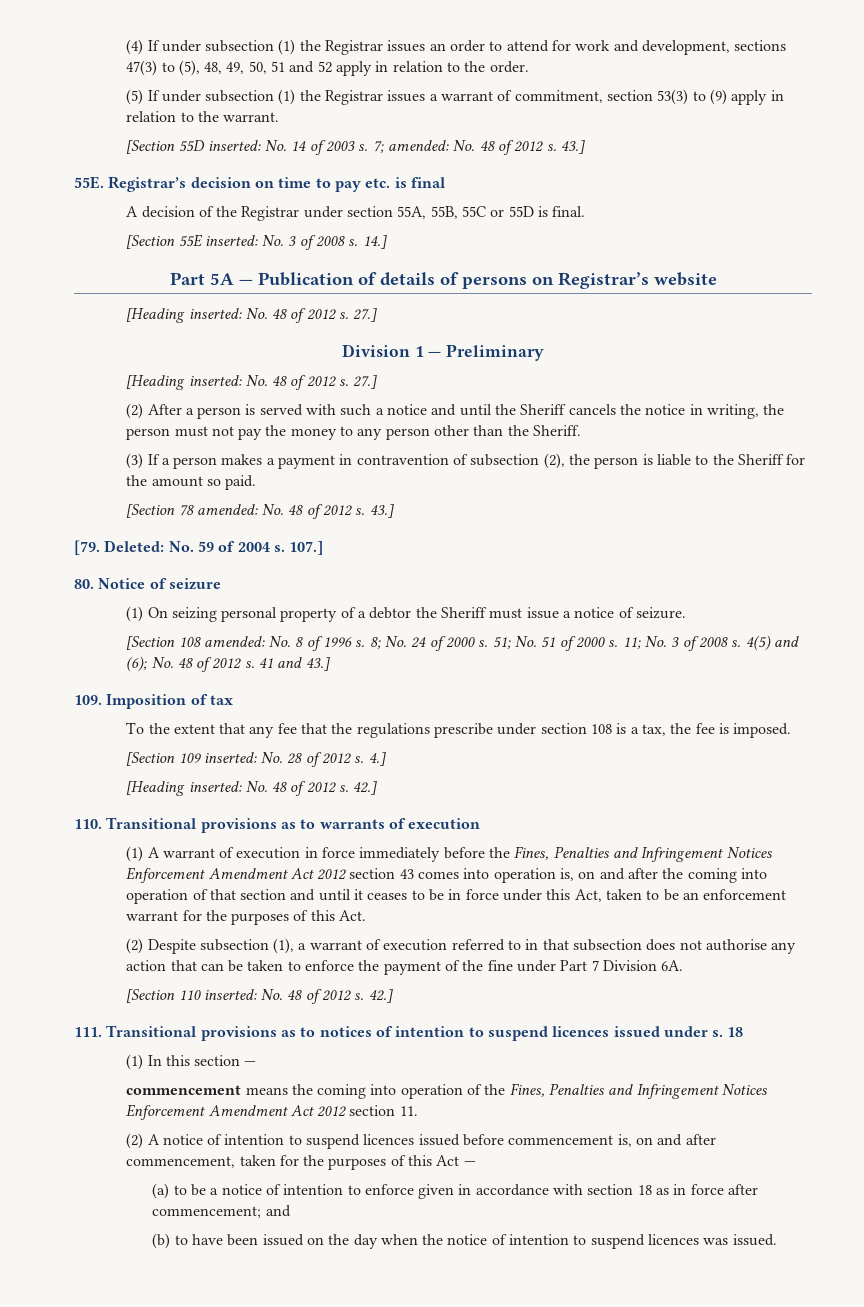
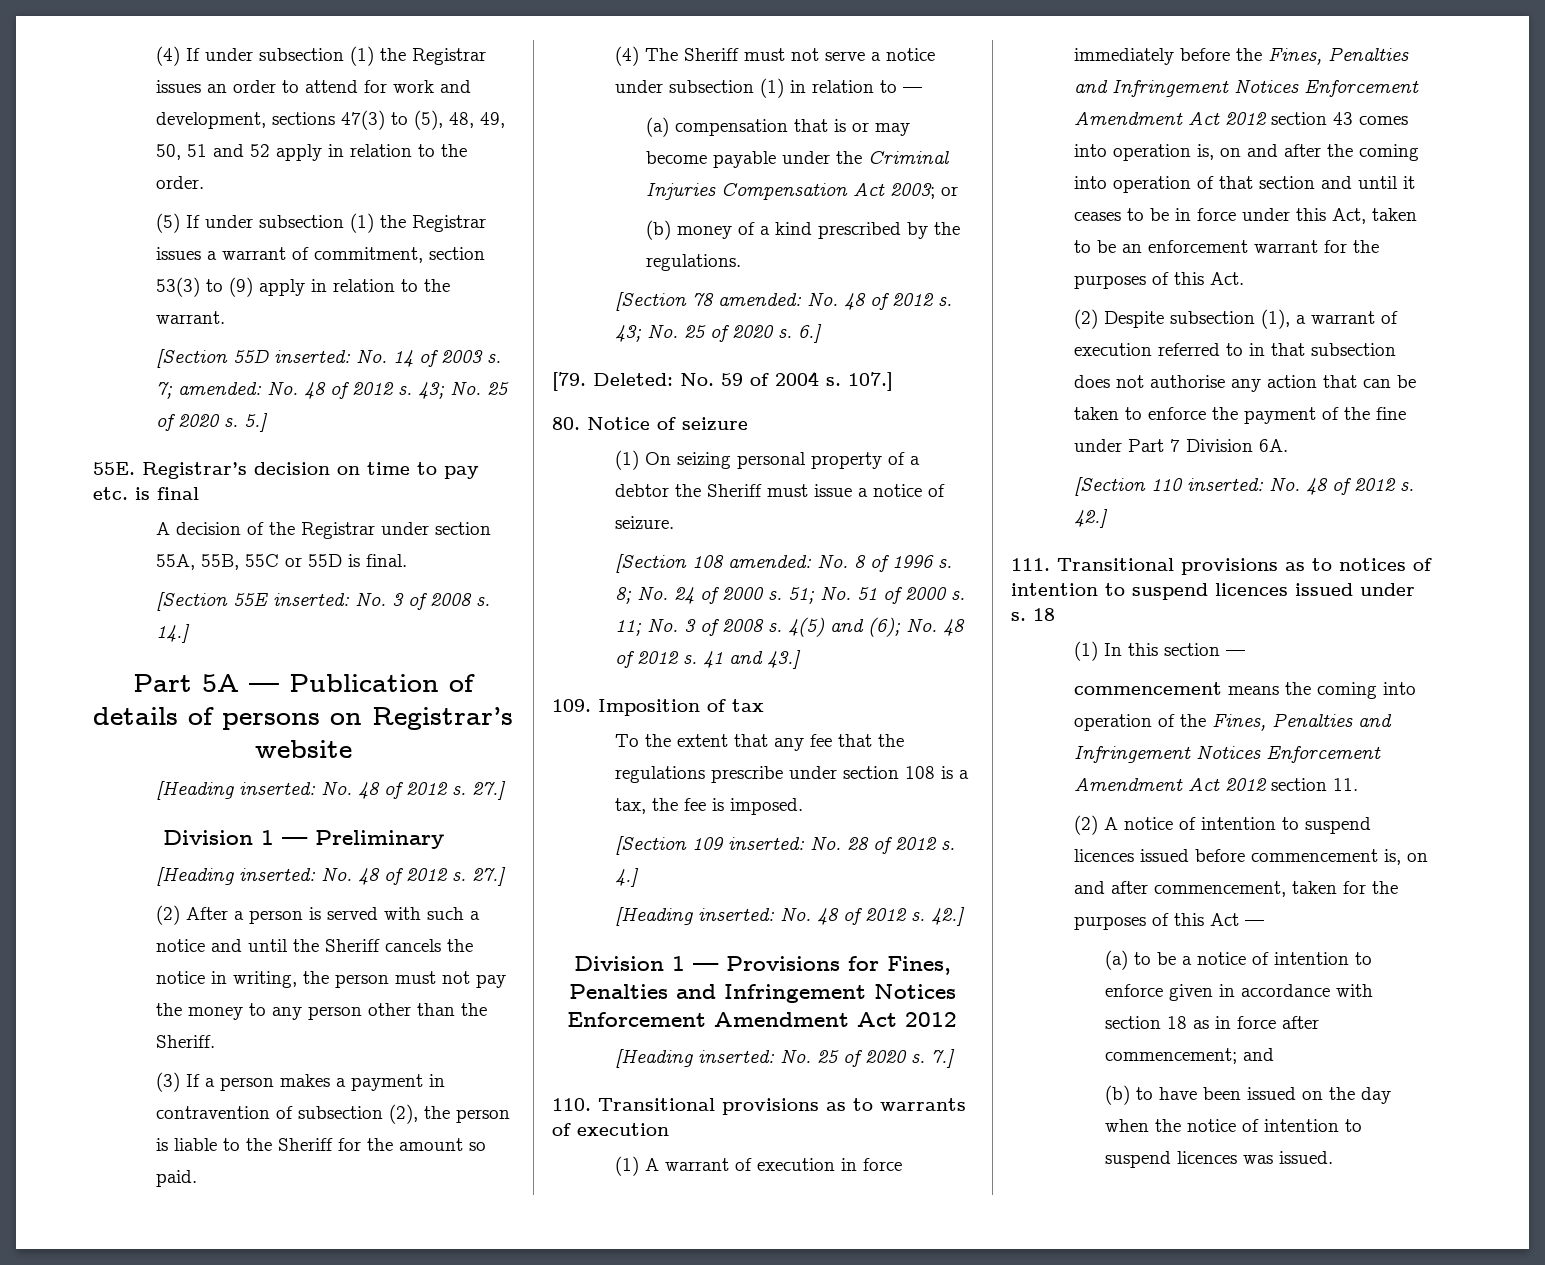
- 7; amended: No. 48 of 2012 s. 43.]
+ 7; amended: No. 48 of 2012 s. 43; No. 25 of 2020 s. 5.]
+ (4) The Sheriff must not serve a notice under subsection (1) in relation to —
+ (a) compensation that is or may become payable under the Criminal Injuries Compensation Act 2003; or
+ (b) money of a kind prescribed by the regulations.
- [Section 78 amended: No. 48 of 2012 s. 43.]
+ [Section 78 amended: No. 48 of 2012 s. 43; No. 25 of 2020 s. 6.]
+ Division 1 — Provisions for Fines, Penalties and Infringement Notices Enforcement Amendment Act 2012
+ [Heading inserted: No. 25 of 2020 s. 7.]

